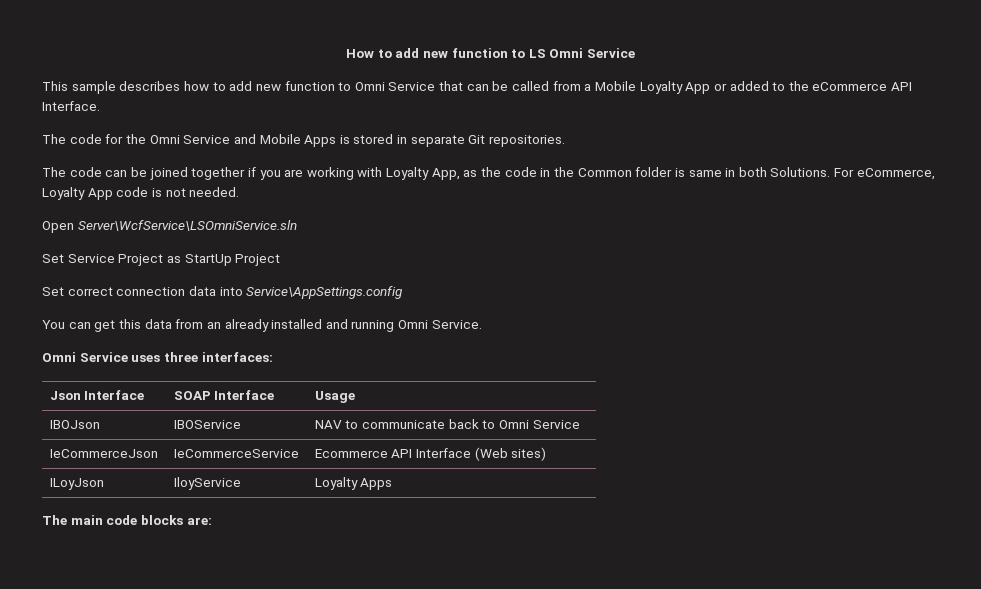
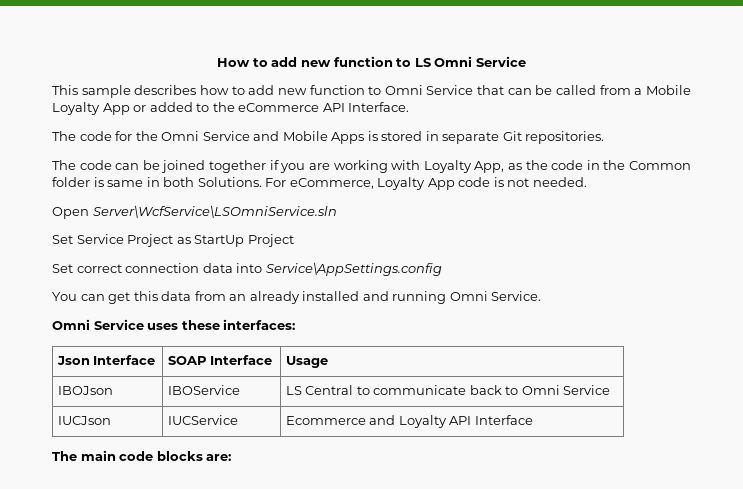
- Omni Service uses three interfaces:
+ Omni Service uses these interfaces:
- IBOJson | IBOService | NAV to communicate back to Omni Service
+ IBOJson | IBOService | LS Central to communicate back to Omni Service
- IeCommerceJson | IeCommerceService | Ecommerce API Interface (Web sites)
- ILoyJson | IloyService | Loyalty Apps
+ IUCJson | IUCService | Ecommerce and Loyalty API Interface

